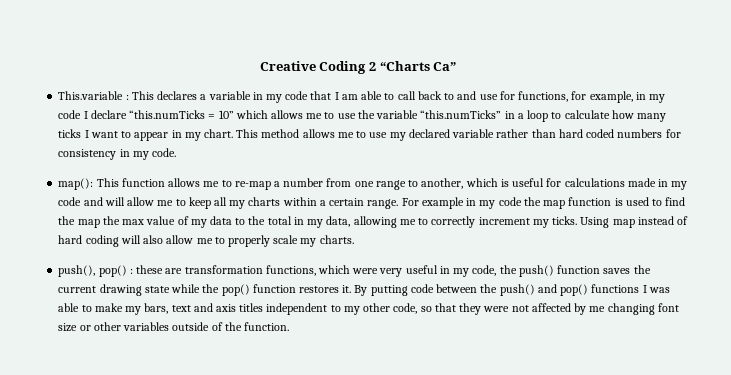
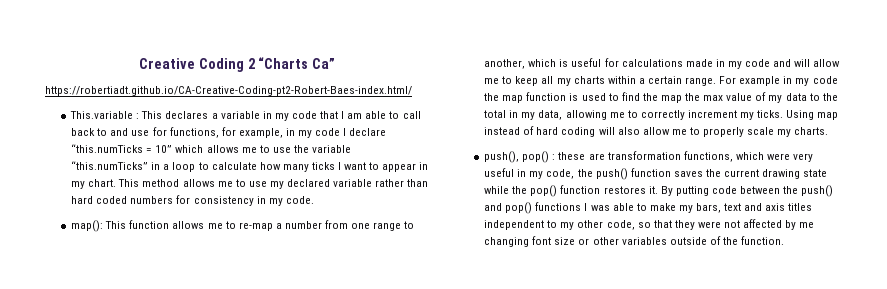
+ https://robertiadt.github.io/CA-Creative-Coding-pt2-Robert-Baes-index.html/

